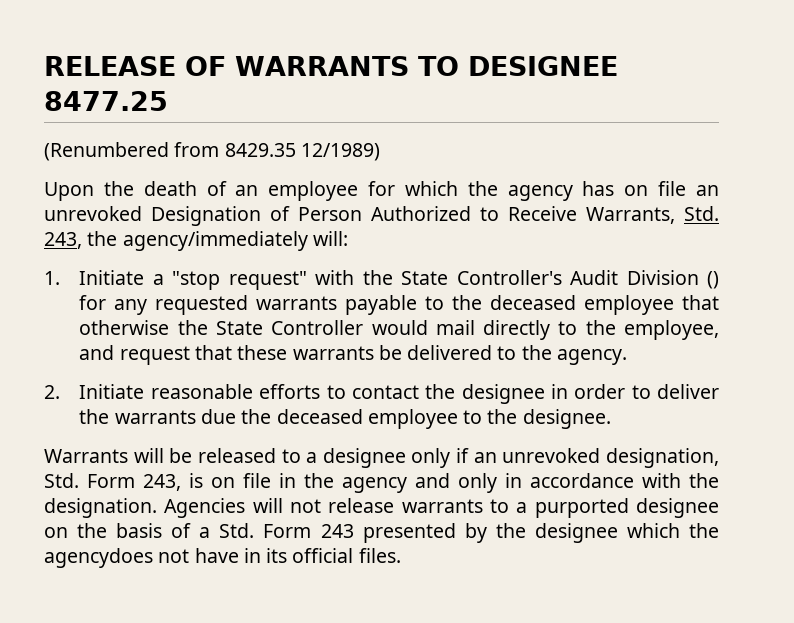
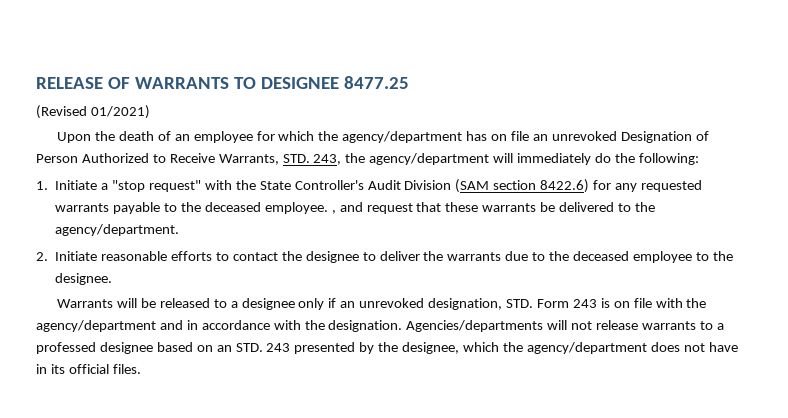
- (Renumbered from 8429.35 12/1989)
+ (Revised 01/2021)
- Upon the death of an employee for which the agency has on file an unrevoked Designation of Person Authorized to Receive Warrants, Std. 243, the agency/immediately will:
+ Upon the death of an employee for which the agency/department has on file an unrevoked Designation of Person Authorized to Receive Warrants, STD. 243, the agency/department will immediately do the following:
- 1. Initiate a "stop request" with the State Controller's Audit Division () for any requested warrants payable to the deceased employee that otherwise the State Controller would mail directly to the employee, and request that these warrants be delivered to the agency.
+ 1. Initiate a "stop request" with the State Controller's Audit Division (SAM section 8422.6) for any requested warrants payable to the deceased employee. , and request that these warrants be delivered to the agency/department.
- 2. Initiate reasonable efforts to contact the designee in order to deliver the warrants due the deceased employee to the designee.
+ 2. Initiate reasonable efforts to contact the designee to deliver the warrants due to the deceased employee to the designee.
- Warrants will be released to a designee only if an unrevoked designation, Std. Form 243, is on file in the agency and only in accordance with the designation.
+ Warrants will be released to a designee only if an unrevoked designation, STD. Form 243 is on file with the agency/department and in accordance with the designation.
- Agencies will not release warrants to a purported designee on the basis of a Std. Form 243 presented by the designee which the agencydoes not have in its official files.
+ Agencies/departments will not release warrants to a professed designee based on an STD. 243 presented by the designee, which the agency/department does not have in its official files.

